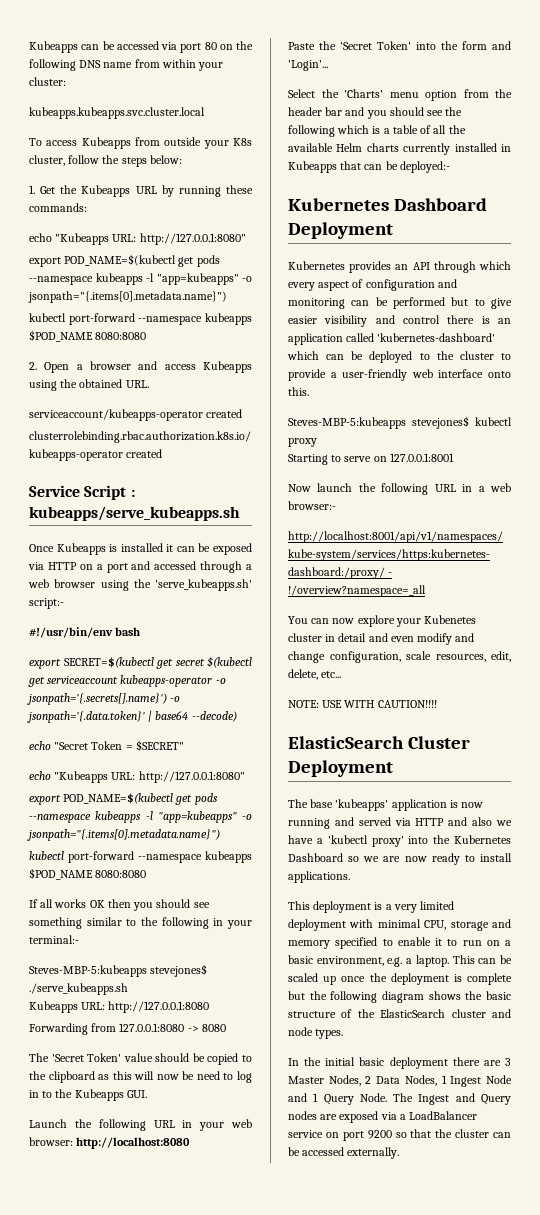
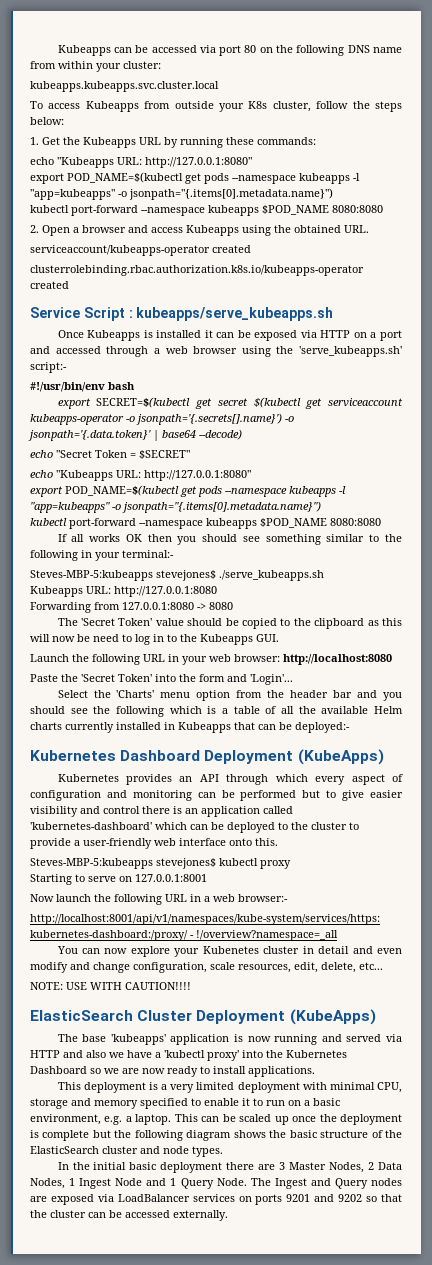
- Kubernetes Dashboard Deployment
+ Kubernetes Dashboard Deployment (KubeApps)
- ElasticSearch Cluster Deployment
+ ElasticSearch Cluster Deployment (KubeApps)
- The Ingest and Query nodes are exposed via a LoadBalancer service on port 9200 so that the cluster can be accessed externally.
+ The Ingest and Query nodes are exposed via LoadBalancer services on ports 9201 and 9202 so that the cluster can be accessed externally.

